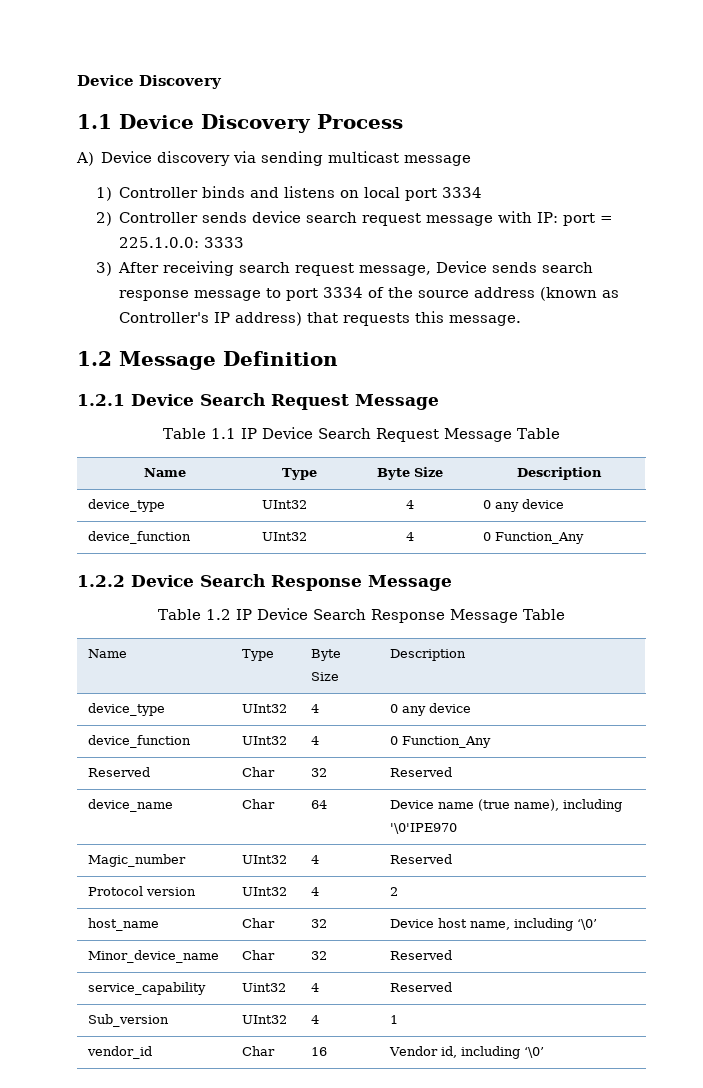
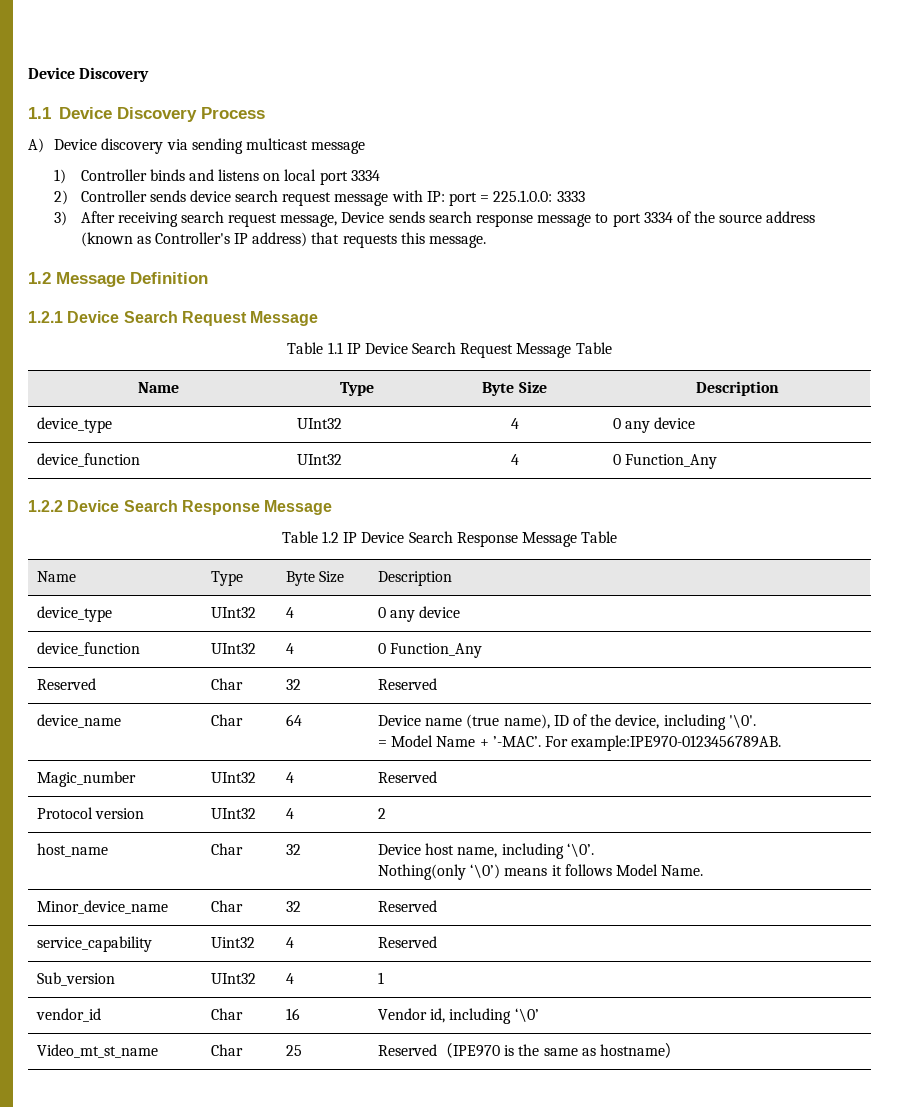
- device_name | Char | 64 | Device name (true name), including '\0'IPE970
+ device_name | Char | 64 | Device name (true name), ID of the device, including '\0'.
+ = Model Name + ’-MAC’. For example:IPE970-0123456789AB.
- host_name | Char | 32 | Device host name, including ‘\0’
+ host_name | Char | 32 | Device host name, including ‘\0’.
+ Nothing(only ‘\0’) means it follows Model Name.
+ Video_mt_st_name | Char | 25 | Reserved（IPE970 is the same as hostname）

